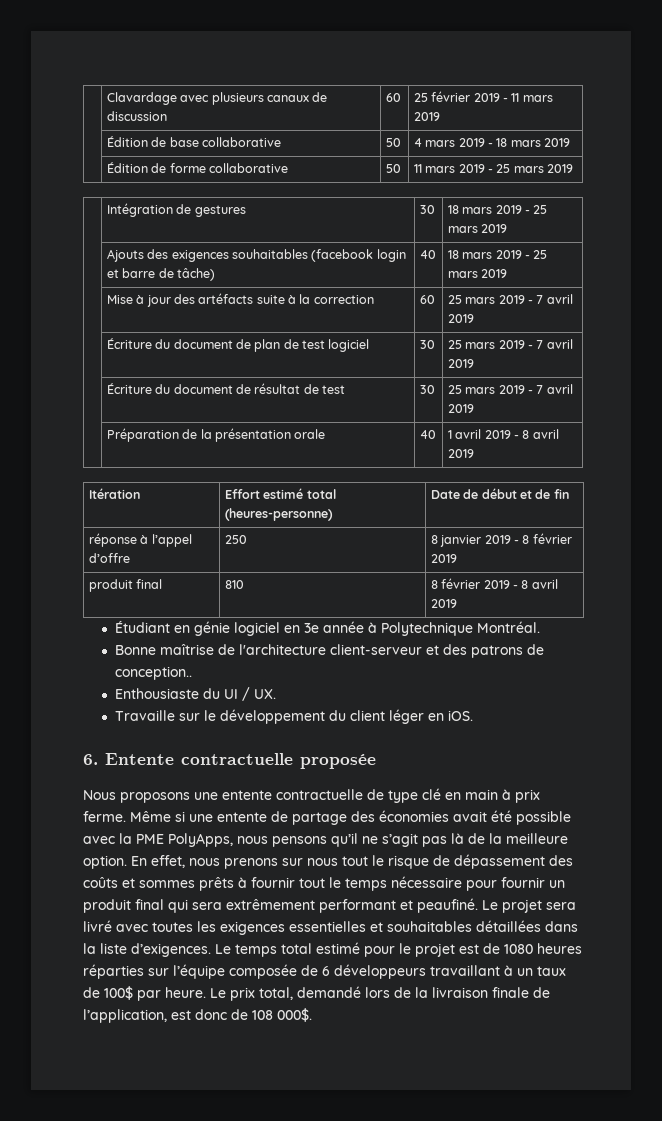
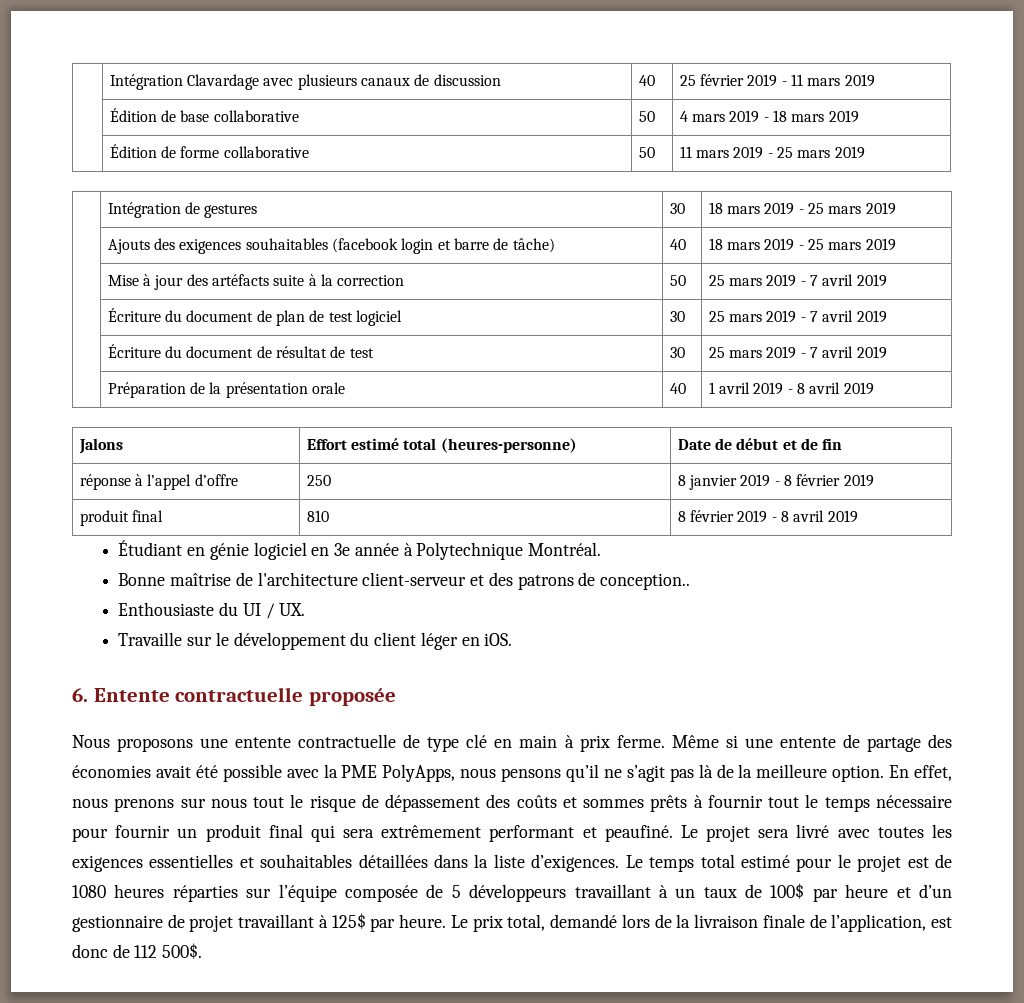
- | Clavardage avec plusieurs canaux de discussion | 60 | 25 février 2019 - 11 mars 2019
+ | Intégration Clavardage avec plusieurs canaux de discussion | 40 | 25 février 2019 - 11 mars 2019
- | Mise à jour des artéfacts suite à la correction | 60 | 25 mars 2019 - 7 avril 2019
+ | Mise à jour des artéfacts suite à la correction | 50 | 25 mars 2019 - 7 avril 2019
- Itération | Effort estimé total (heures-personne) | Date de début et de fin
+ Jalons | Effort estimé total (heures-personne) | Date de début et de fin
- Le temps total estimé pour le projet est de 1080 heures réparties sur l’équipe composée de 6 développeurs travaillant à un taux de 100$ par heure.
+ Le temps total estimé pour le projet est de 1080 heures réparties sur l’équipe composée de 5 développeurs travaillant à un taux de 100$ par heure et d’un gestionnaire de projet travaillant à 125$ par heure.
- Le prix total, demandé lors de la livraison finale de l’application, est donc de 108 000$.
+ Le prix total, demandé lors de la livraison finale de l’application, est donc de 112 500$.

